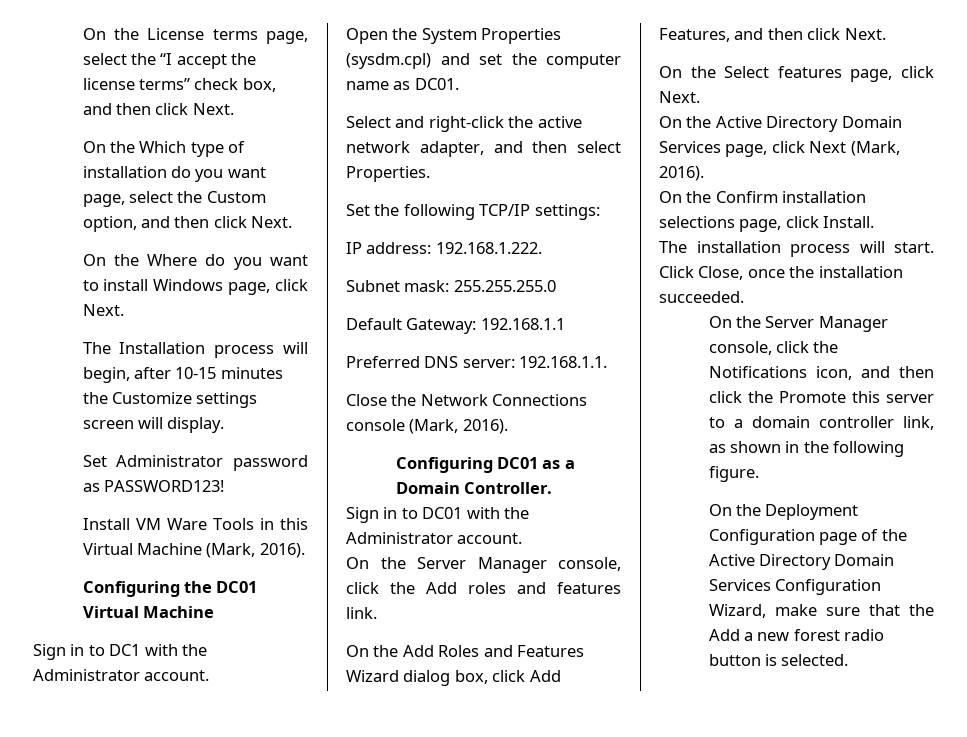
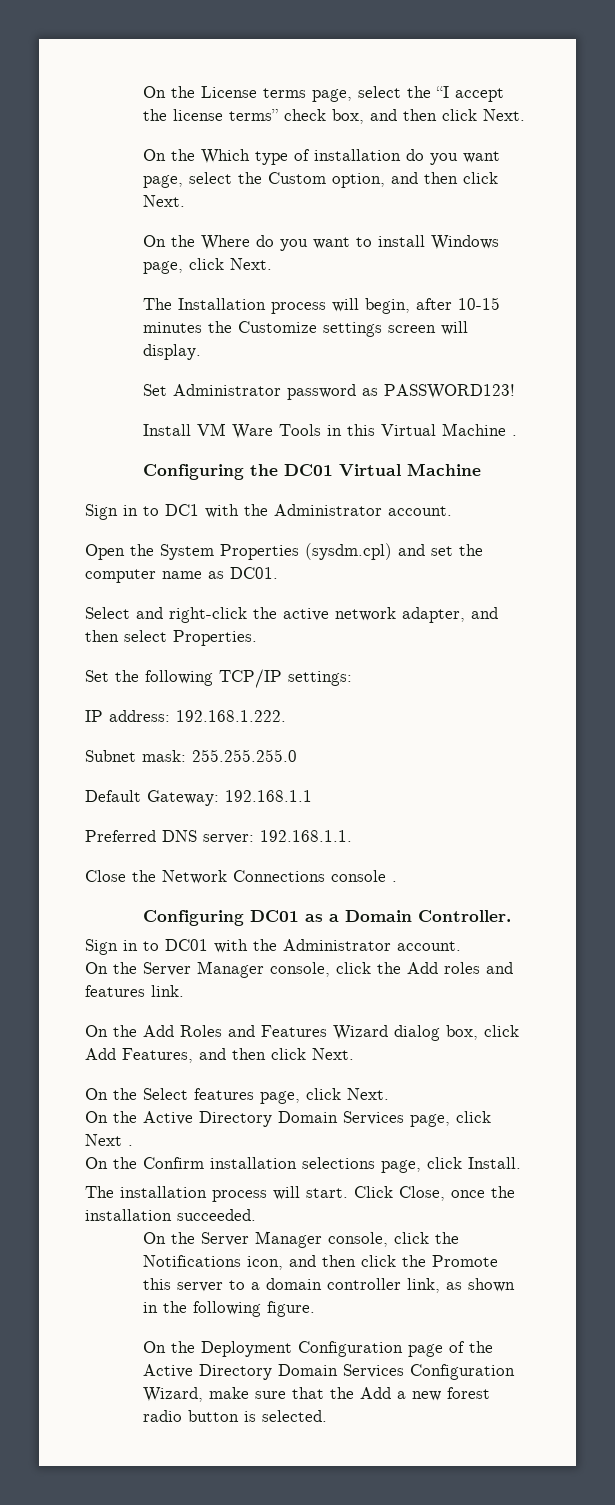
- Install VM Ware Tools in this Virtual Machine (Mark, 2016).
+ Install VM Ware Tools in this Virtual Machine .
- Close the Network Connections console (Mark, 2016).
+ Close the Network Connections console .
- On the Active Directory Domain Services page, click Next (Mark, 2016).
+ On the Active Directory Domain Services page, click Next .

